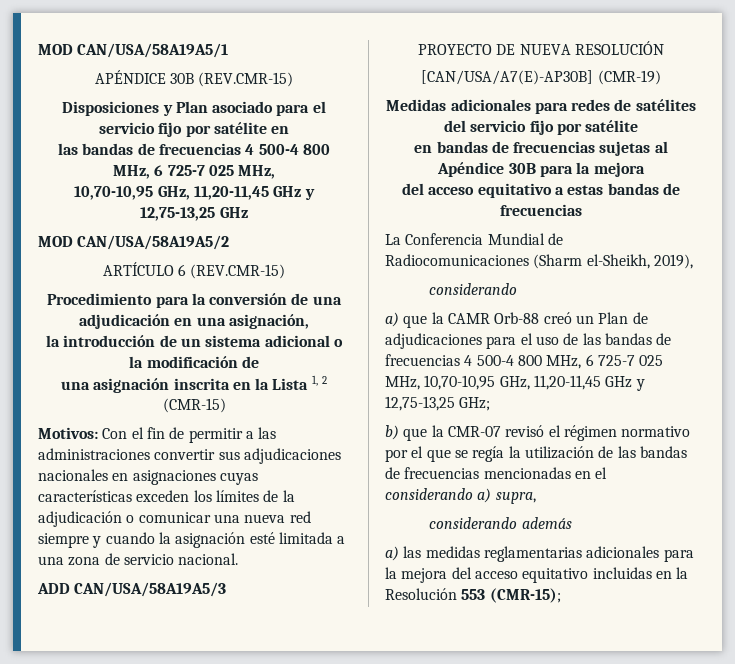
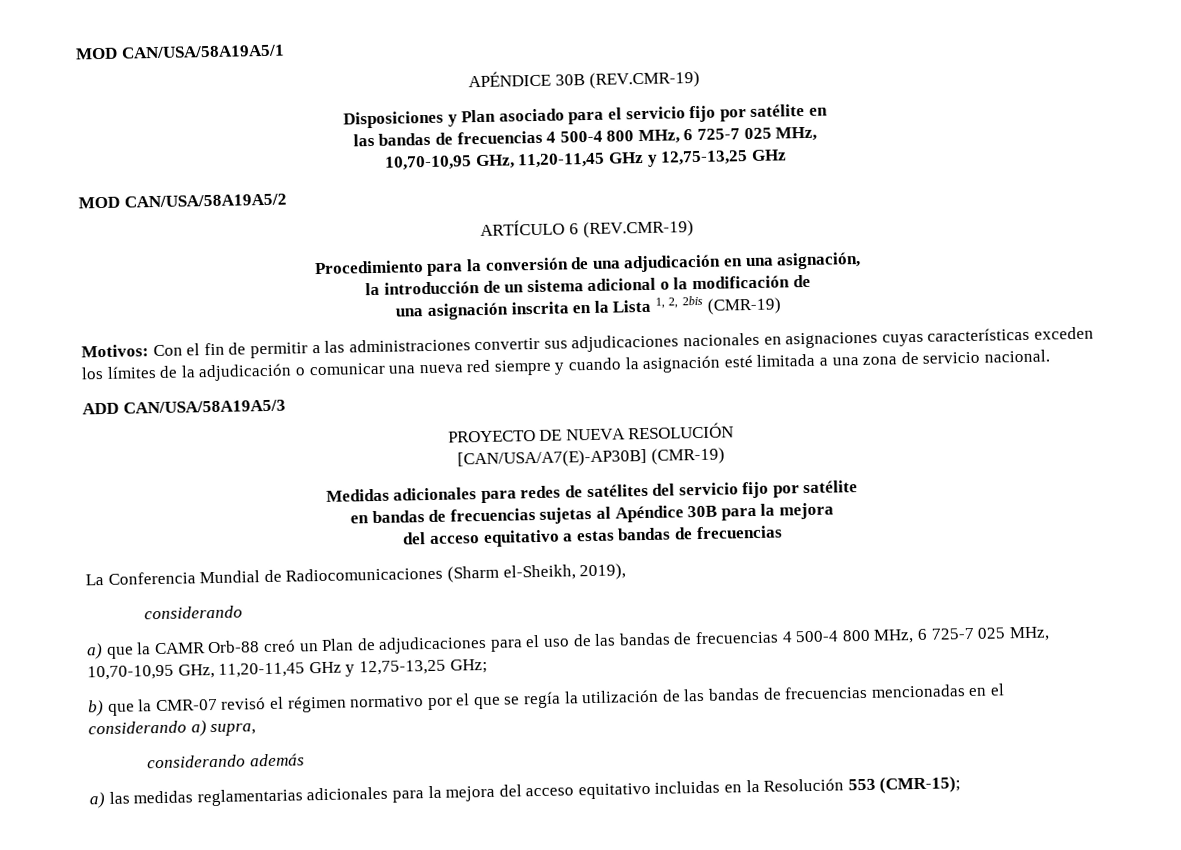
- APÉNDICE 30B (REV.CMR-15)
+ APÉNDICE 30B (REV.CMR-19)
- ARTÍCULO 6 (REV.CMR-15)
+ ARTÍCULO 6 (REV.CMR-19)
- una asignación inscrita en la Lista 1, 2 (CMR-15)
+ una asignación inscrita en la Lista 1, 2, 2bis (CMR-19)

